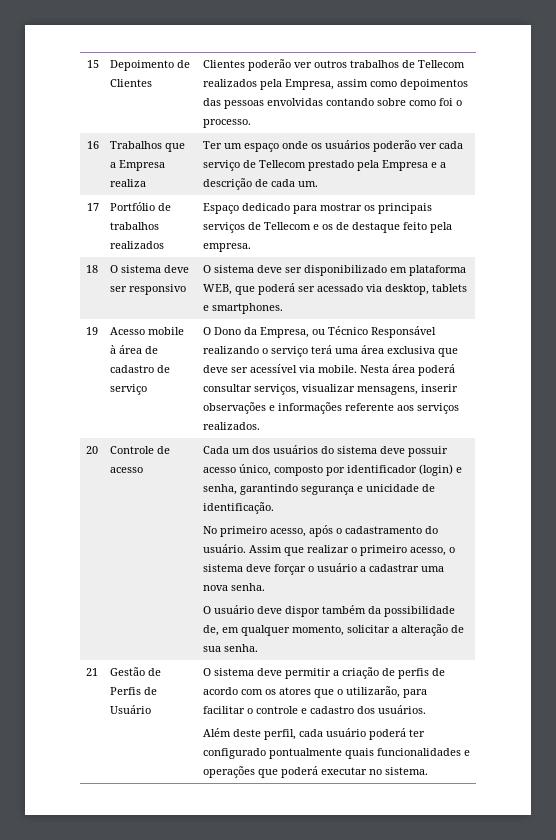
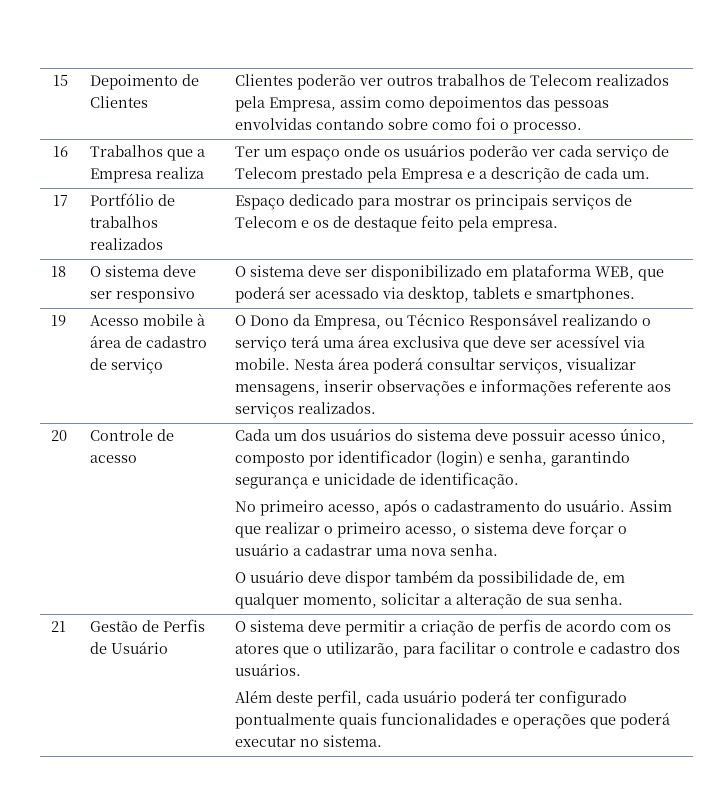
- 15 | Depoimento de Clientes | Clientes poderão ver outros trabalhos de Tellecom realizados pela Empresa, assim como depoimentos das pessoas envolvidas contando sobre como foi o processo.
+ 15 | Depoimento de Clientes | Clientes poderão ver outros trabalhos de Telecom realizados pela Empresa, assim como depoimentos das pessoas envolvidas contando sobre como foi o processo.
- 16 | Trabalhos que a Empresa realiza | Ter um espaço onde os usuários poderão ver cada serviço de Tellecom prestado pela Empresa e a descrição de cada um.
+ 16 | Trabalhos que a Empresa realiza | Ter um espaço onde os usuários poderão ver cada serviço de Telecom prestado pela Empresa e a descrição de cada um.
- 17 | Portfólio de trabalhos realizados | Espaço dedicado para mostrar os principais serviços de Tellecom e os de destaque feito pela empresa.
+ 17 | Portfólio de trabalhos realizados | Espaço dedicado para mostrar os principais serviços de Telecom e os de destaque feito pela empresa.

